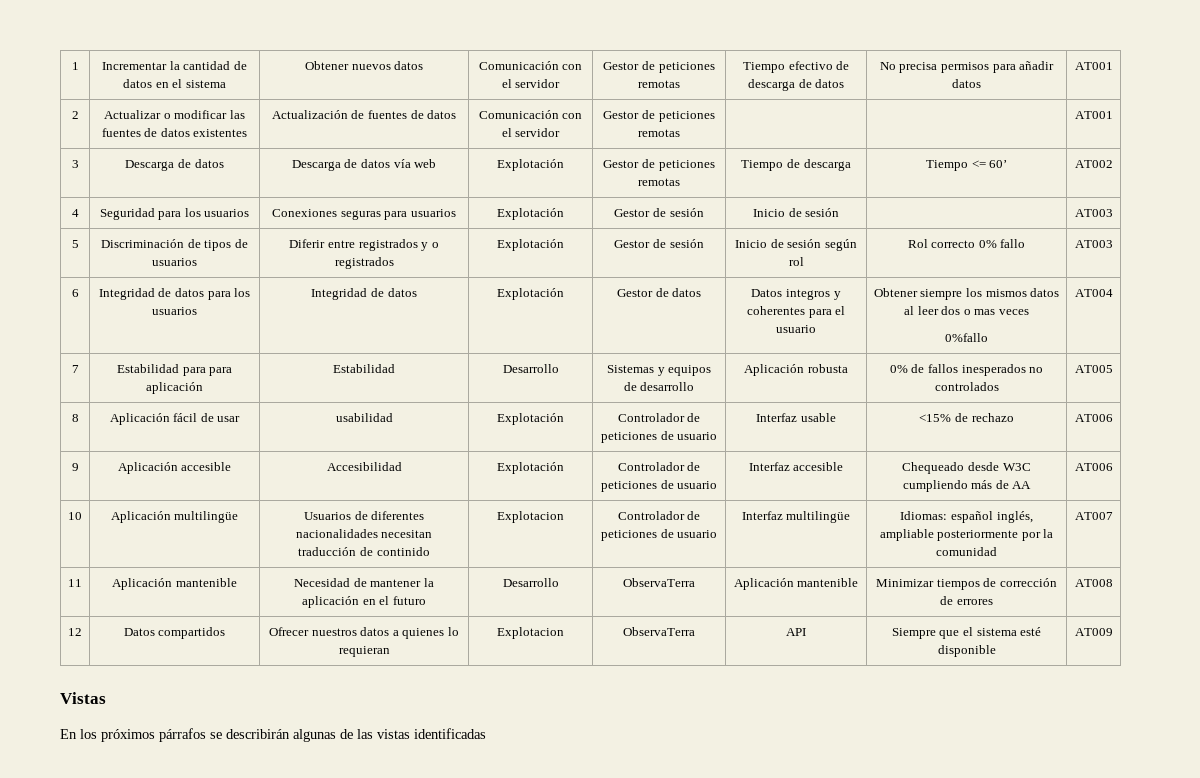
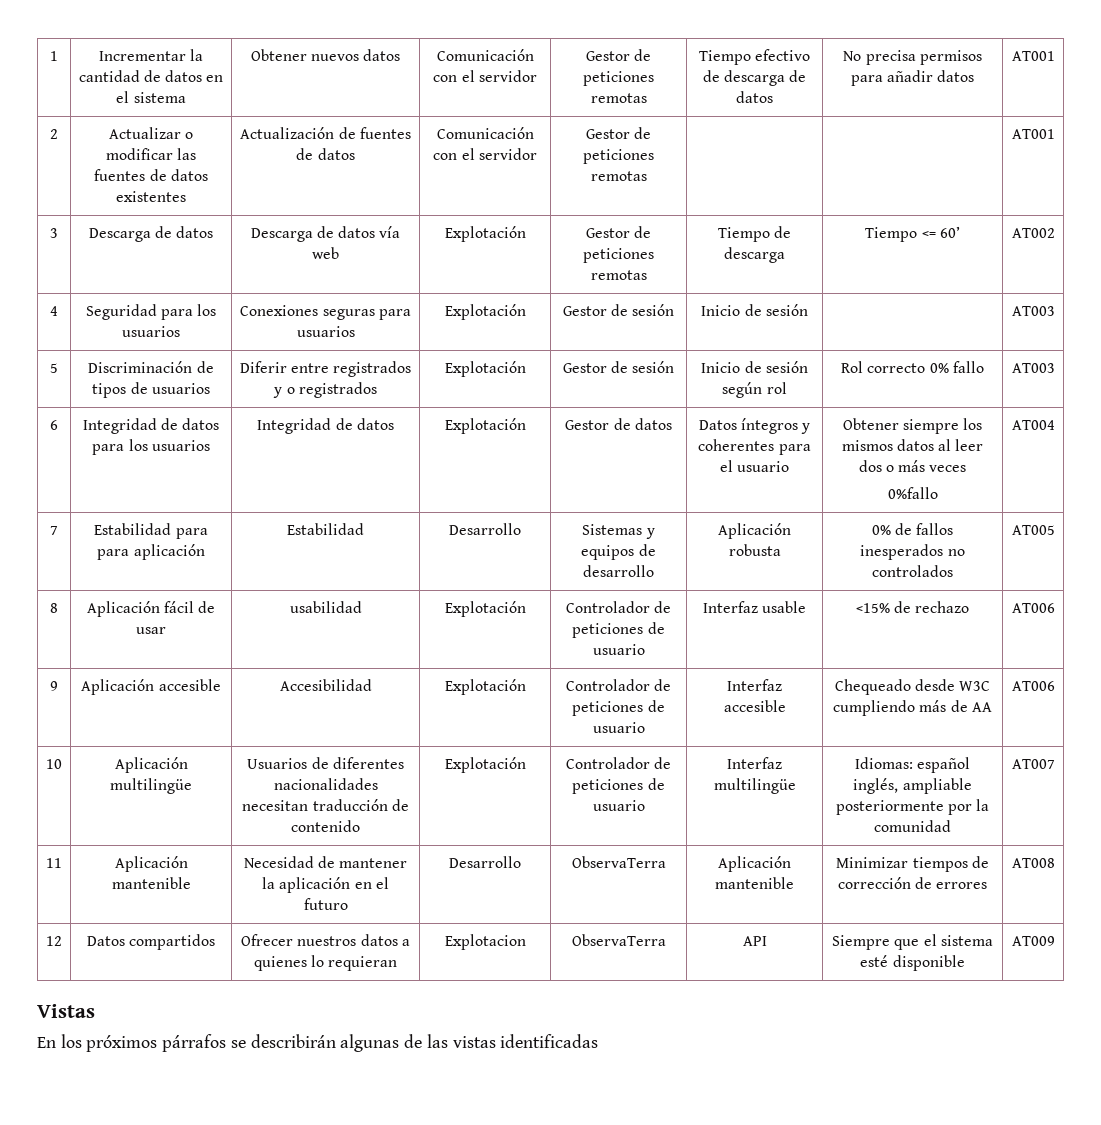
- 6 | Integridad de datos para los usuarios | Integridad de datos | Explotación | Gestor de datos | Datos integros y coherentes para el usuario | Obtener siempre los mismos datos al leer dos o mas veces
+ 6 | Integridad de datos para los usuarios | Integridad de datos | Explotación | Gestor de datos | Datos íntegros y coherentes para el usuario | Obtener siempre los mismos datos al leer dos o más veces
- 10 | Aplicación multilingüe | Usuarios de diferentes nacionalidades necesitan traducción de continido | Explotacion | Controlador de peticiones de usuario | Interfaz multilingüe | Idiomas: español inglés, ampliable posteriormente por la comunidad | AT007
+ 10 | Aplicación multilingüe | Usuarios de diferentes nacionalidades necesitan traducción de contenido | Explotación | Controlador de peticiones de usuario | Interfaz multilingüe | Idiomas: español inglés, ampliable posteriormente por la comunidad | AT007

